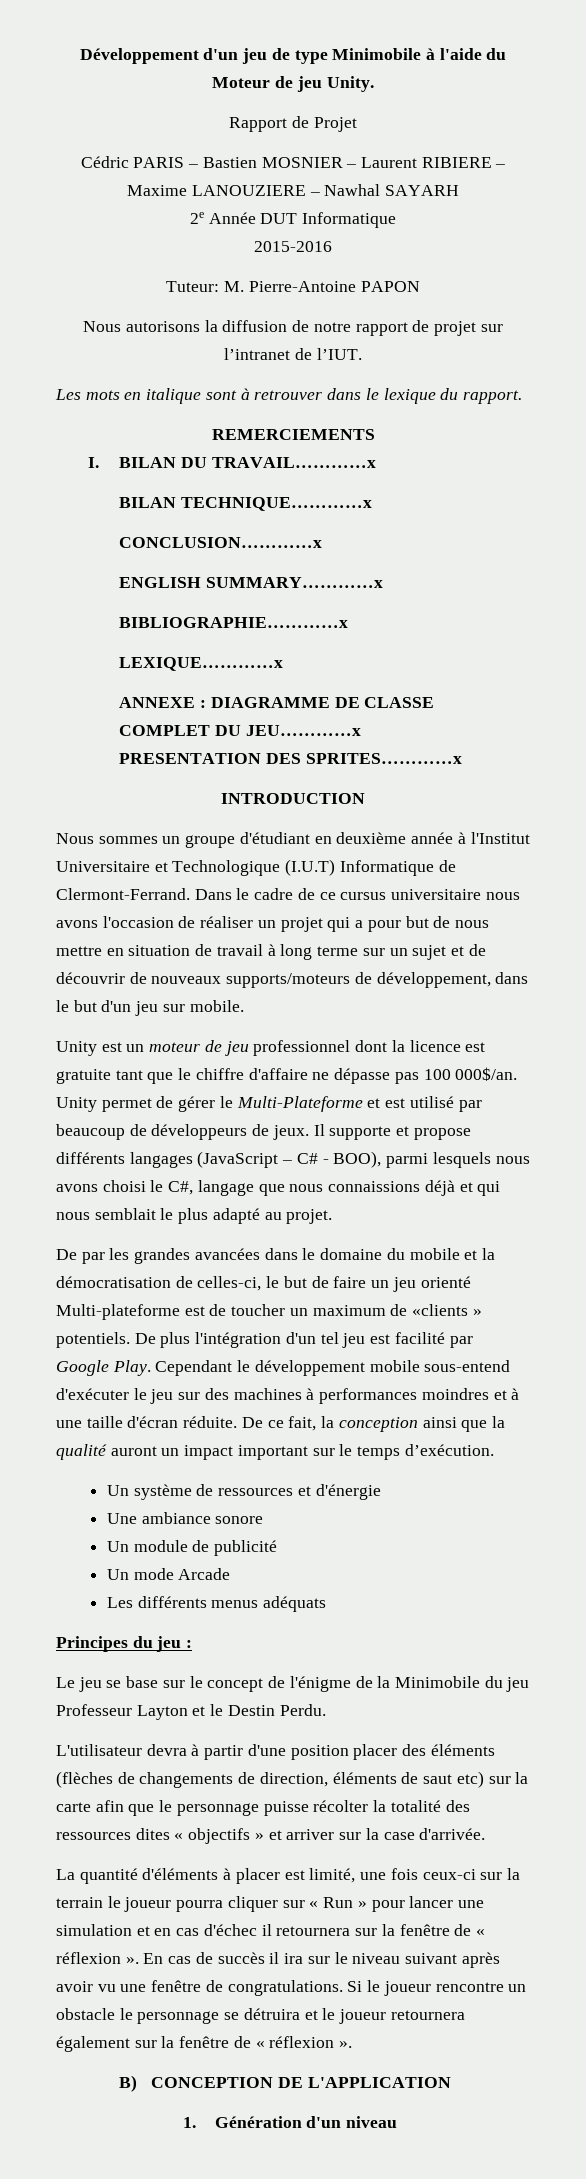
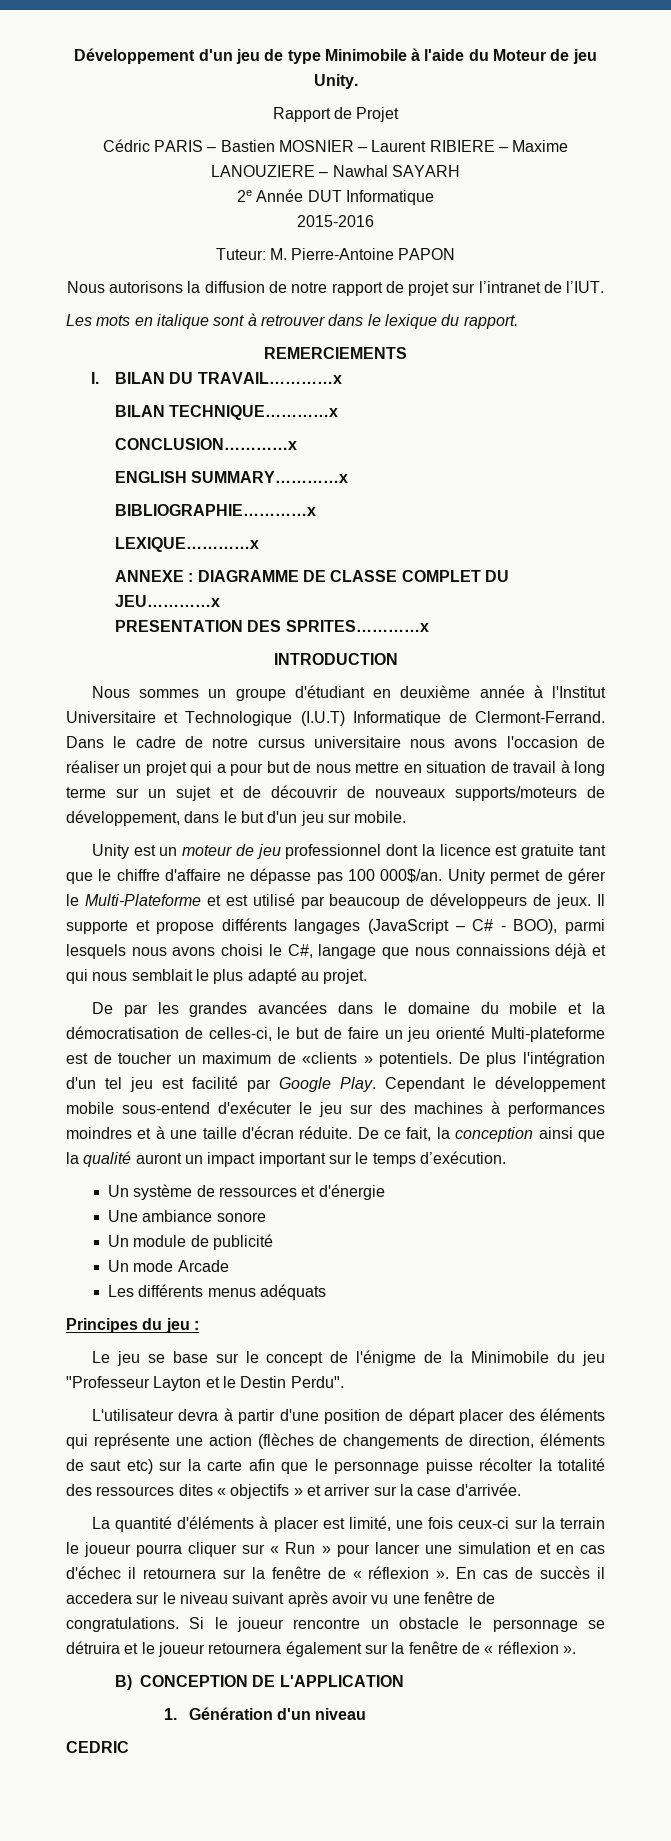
- Dans le cadre de ce cursus universitaire nous avons l'occasion de réaliser un projet qui a pour but de nous mettre en situation de travail à long terme sur un sujet et de découvrir de nouveaux supports/moteurs de développement, dans le but d'un jeu sur mobile.
+ Dans le cadre de notre cursus universitaire nous avons l'occasion de réaliser un projet qui a pour but de nous mettre en situation de travail à long terme sur un sujet et de découvrir de nouveaux supports/moteurs de développement, dans le but d'un jeu sur mobile.
- Le jeu se base sur le concept de l'énigme de la Minimobile du jeu Professeur Layton et le Destin Perdu.
+ Le jeu se base sur le concept de l'énigme de la Minimobile du jeu "Professeur Layton et le Destin Perdu".
- L'utilisateur devra à partir d'une position placer des éléments (flèches de changements de direction, éléments de saut etc) sur la carte afin que le personnage puisse récolter la totalité des ressources dites « objectifs » et arriver sur la case d'arrivée.
+ L'utilisateur devra à partir d'une position de départ placer des éléments qui représente une action (flèches de changements de direction, éléments de saut etc) sur la carte afin que le personnage puisse récolter la totalité des ressources dites « objectifs » et arriver sur la case d'arrivée.
- En cas de succès il ira sur le niveau suivant après avoir vu une fenêtre de congratulations.
+ En cas de succès il accedera sur le niveau suivant après avoir vu une fenêtre de congratulations.
+ CEDRIC

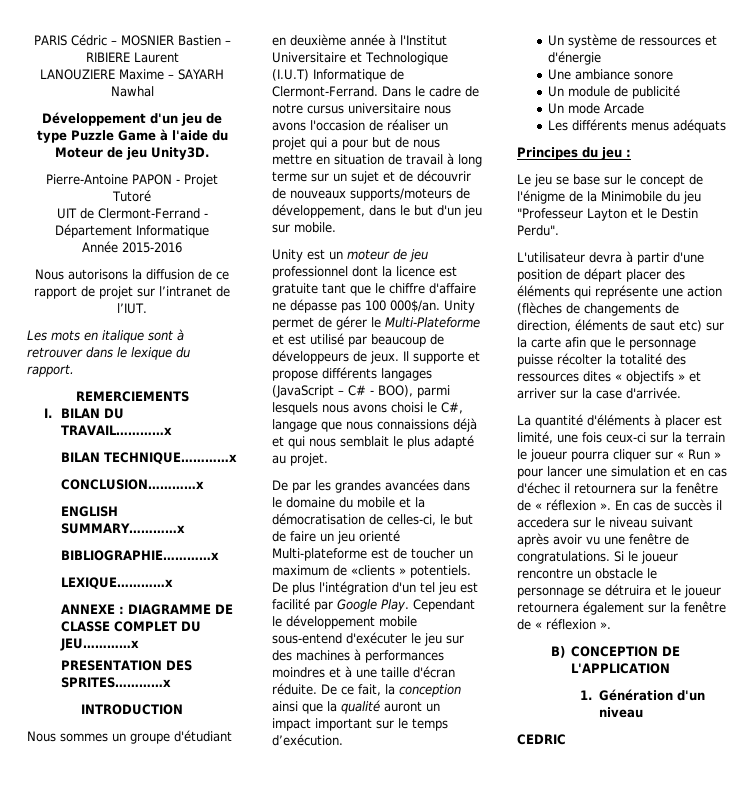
+ PARIS Cédric – MOSNIER Bastien – RIBIERE Laurent
+ LANOUZIERE Maxime – SAYARH Nawhal
- Développement d'un jeu de type Minimobile à l'aide du Moteur de jeu Unity.
- Rapport de Projet
- Cédric PARIS – Bastien MOSNIER – Laurent RIBIERE – Maxime LANOUZIERE – Nawhal SAYARH
- 2e Année DUT Informatique
+ Développement d'un jeu de type Puzzle Game à l'aide du Moteur de jeu Unity3D.
+ Pierre-Antoine PAPON - Projet Tutoré
+ UIT de Clermont-Ferrand - Département Informatique
- 2015-2016
+ Année 2015-2016
- Tuteur: M. Pierre-Antoine PAPON
- Nous autorisons la diffusion de notre rapport de projet sur l’intranet de l’IUT.
+ Nous autorisons la diffusion de ce rapport de projet sur l’intranet de l’IUT.

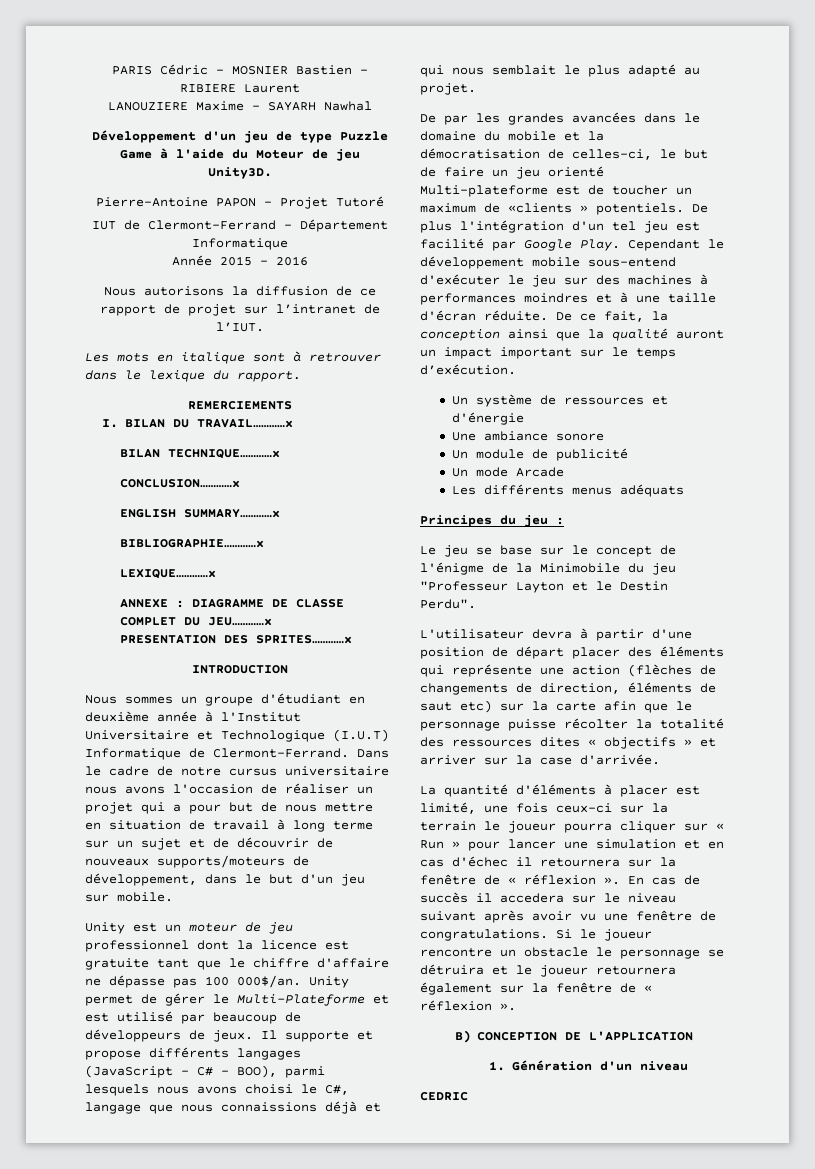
- UIT de Clermont-Ferrand - Département Informatique
+ IUT de Clermont-Ferrand - Département Informatique
- Année 2015-2016
+ Année 2015 - 2016

